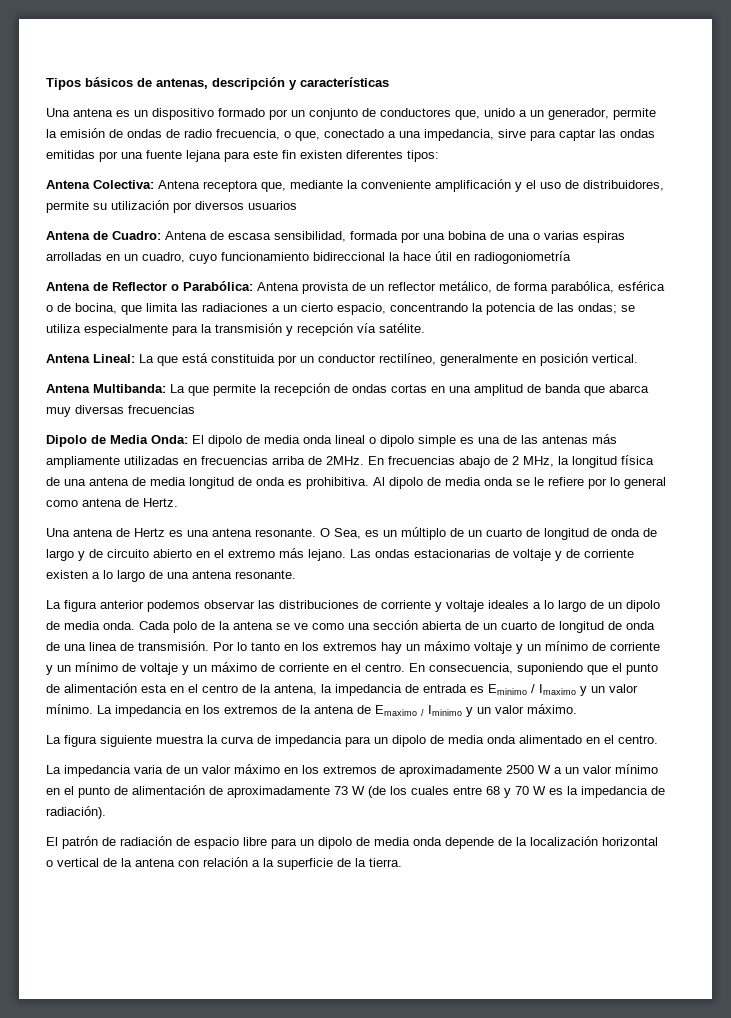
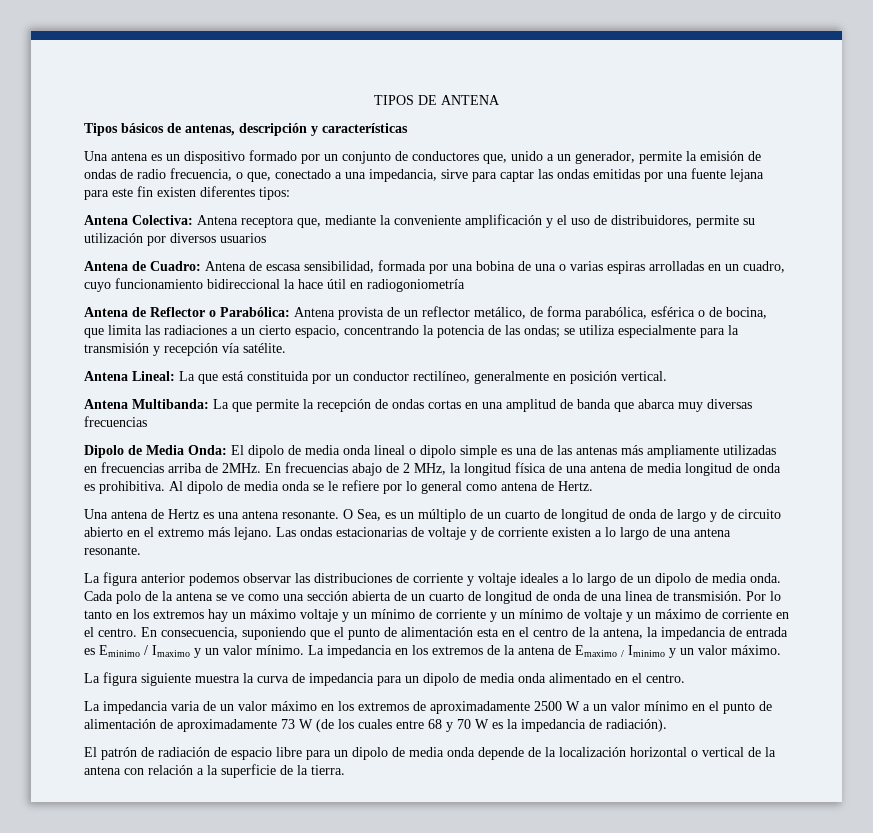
+ TIPOS DE ANTENA

